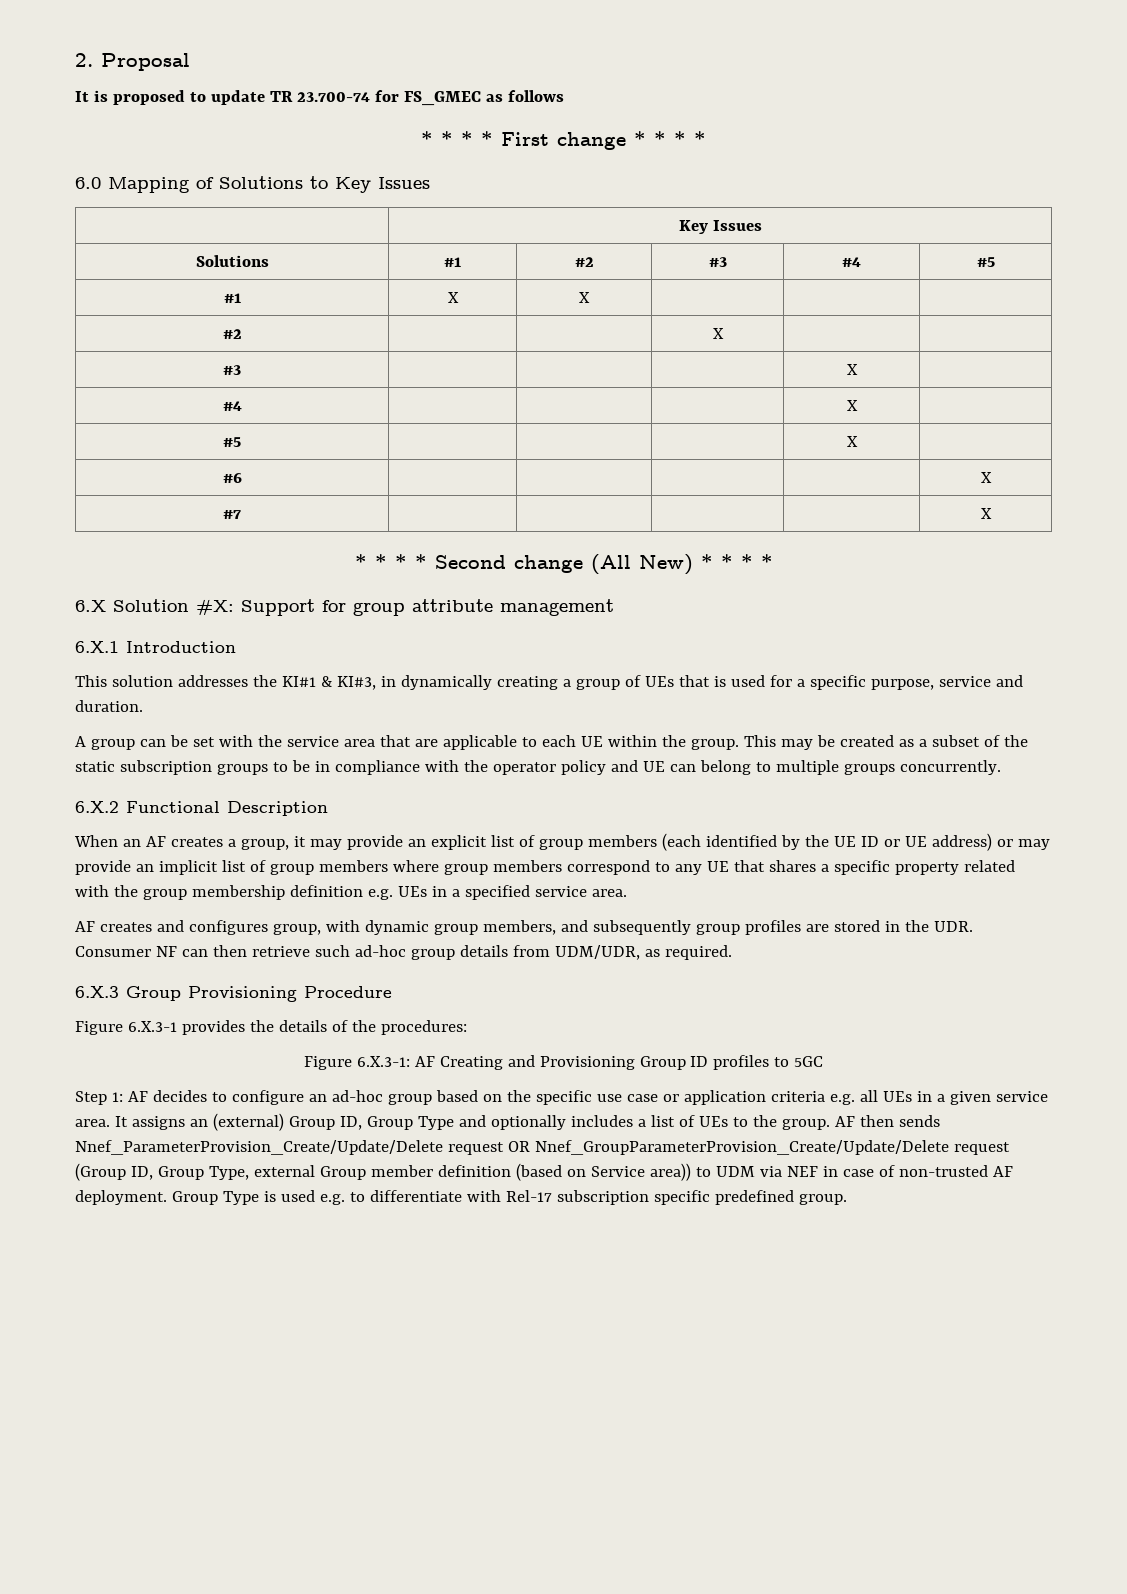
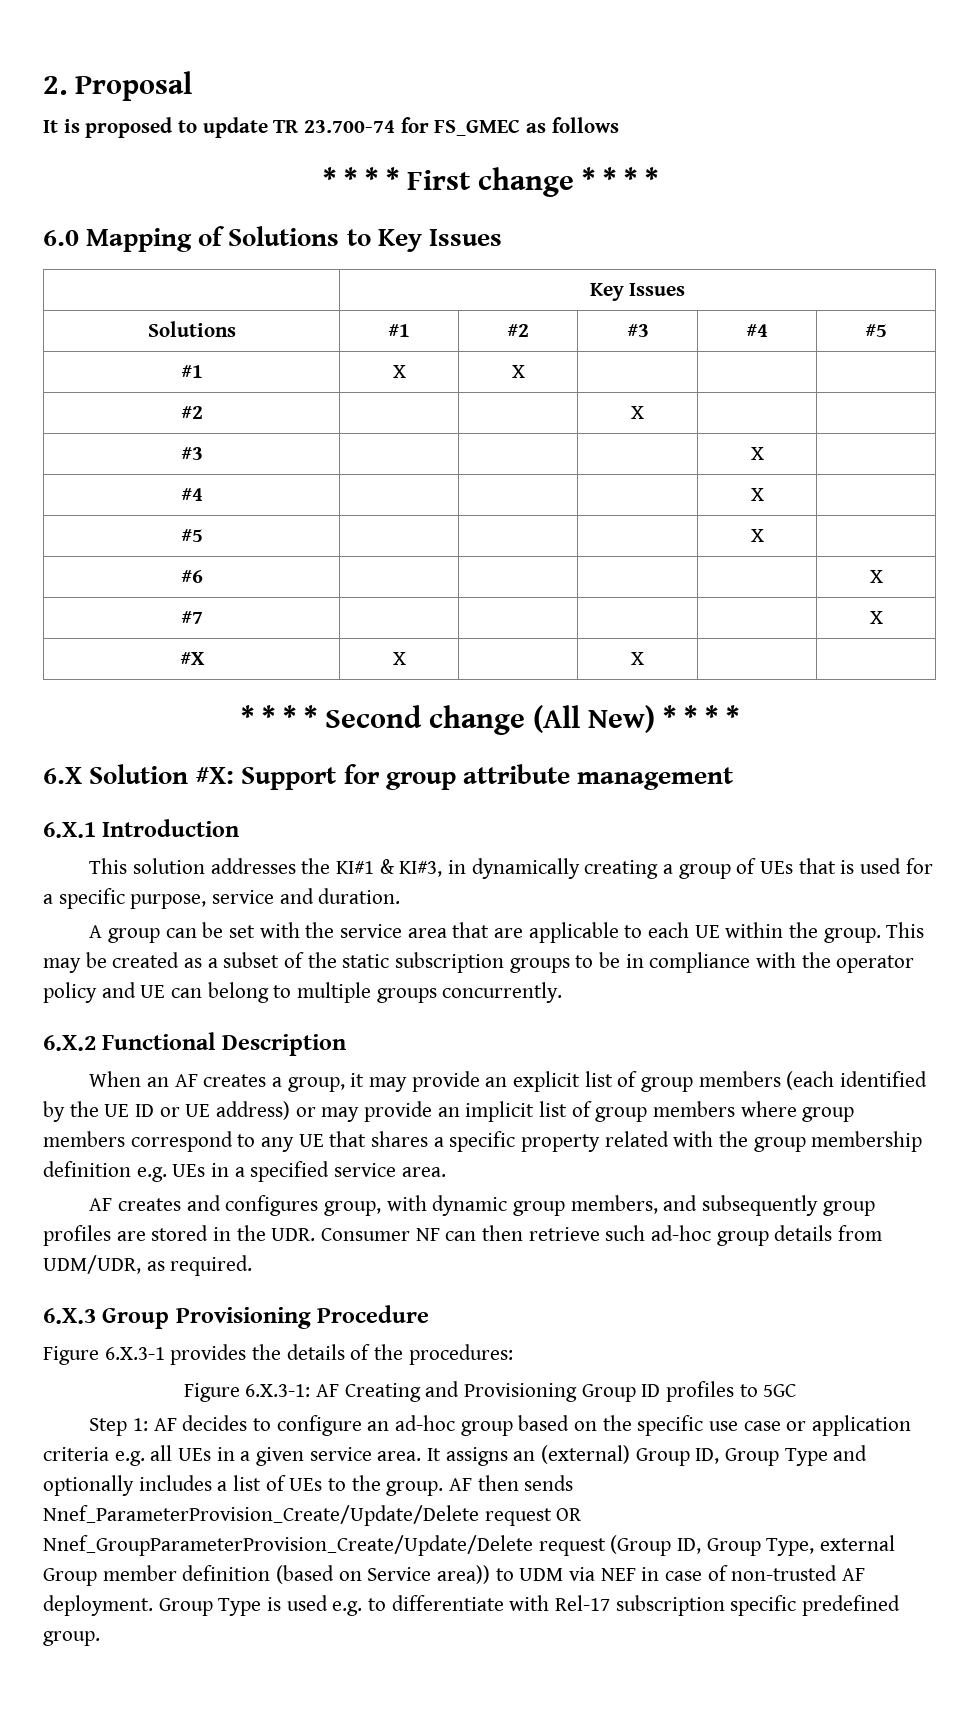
+ #X | X | | X | |

